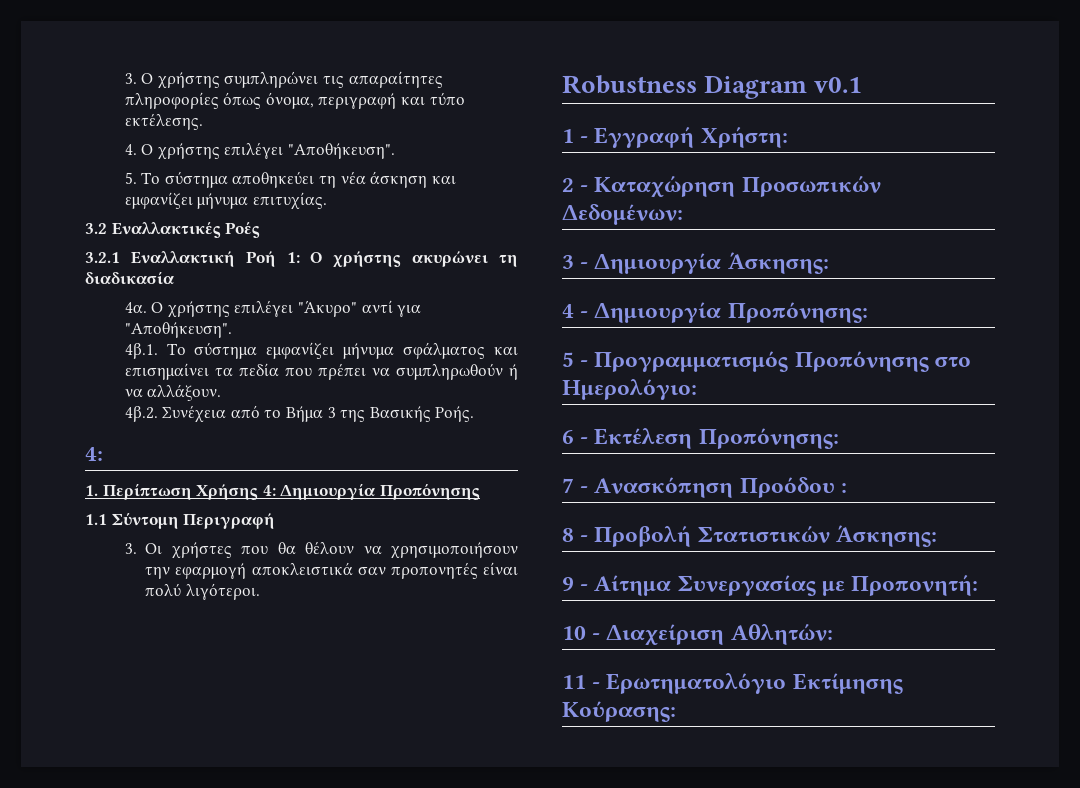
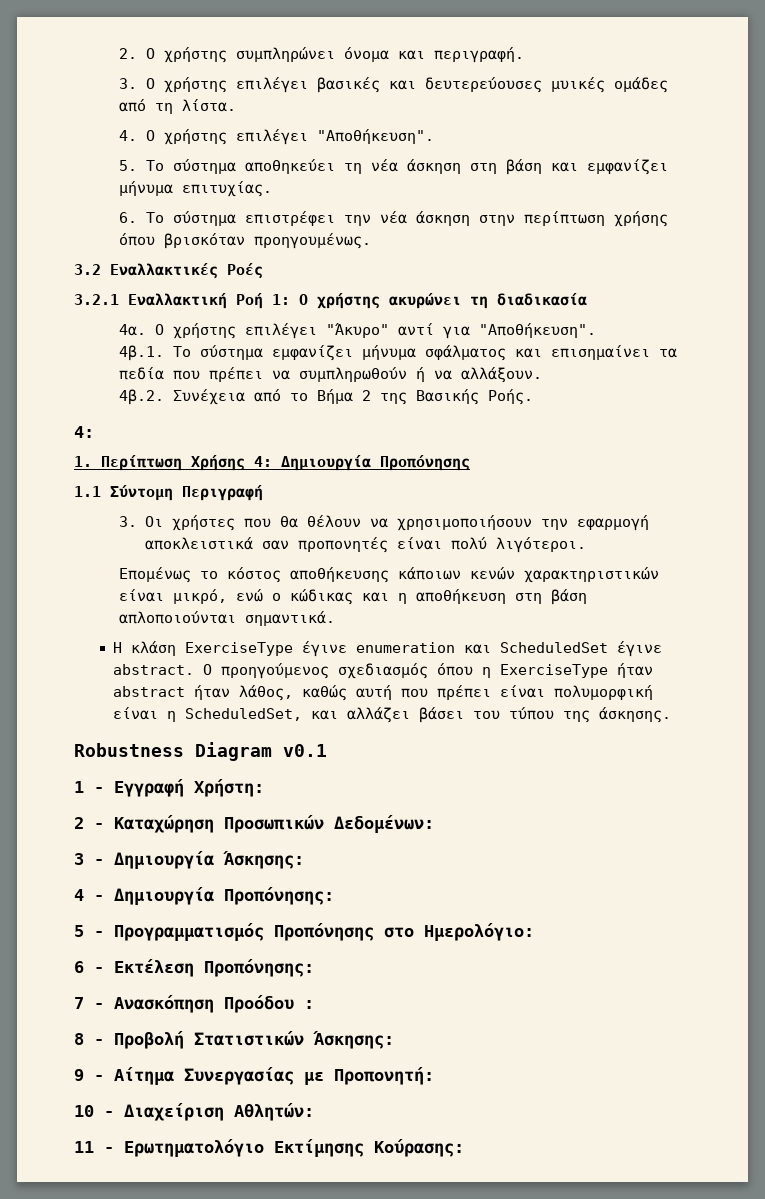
- 3. Ο χρήστης συμπληρώνει τις απαραίτητες πληροφορίες όπως όνομα, περιγραφή και τύπο εκτέλεσης.
+ 2. Ο χρήστης συμπληρώνει όνομα και περιγραφή.
+ 3. Ο χρήστης επιλέγει βασικές και δευτερεύουσες μυικές ομάδες από τη λίστα.
- 5. Το σύστημα αποθηκεύει τη νέα άσκηση και εμφανίζει μήνυμα επιτυχίας.
+ 5. Το σύστημα αποθηκεύει τη νέα άσκηση στη βάση και εμφανίζει μήνυμα επιτυχίας.
+ 6. Το σύστημα επιστρέφει την νέα άσκηση στην περίπτωση χρήσης όπου βρισκόταν προηγουμένως.
- 4β.2. Συνέχεια από το Βήμα 3 της Βασικής Ροής.
+ 4β.2. Συνέχεια από το Βήμα 2 της Βασικής Ροής.
+ Επομένως το κόστος αποθήκευσης κάποιων κενών χαρακτηριστικών είναι μικρό, ενώ ο κώδικας και η αποθήκευση στη βάση απλοποιούνται σημαντικά.
+ Η κλάση ExerciseType έγινε enumeration και ScheduledSet έγινε abstract. Ο προηγούμενος σχεδιασμός όπου η ExerciseType ήταν abstract ήταν λάθος, καθώς αυτή που πρέπει είναι πολυμορφική είναι η ScheduledSet, και αλλάζει βάσει του τύπου της άσκησης.

